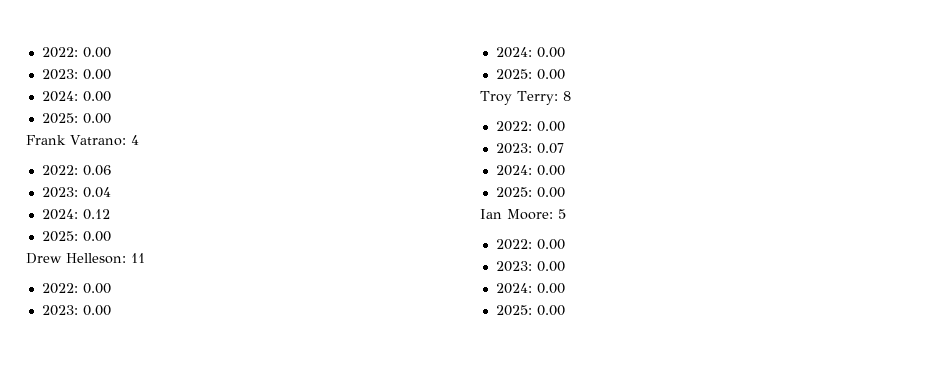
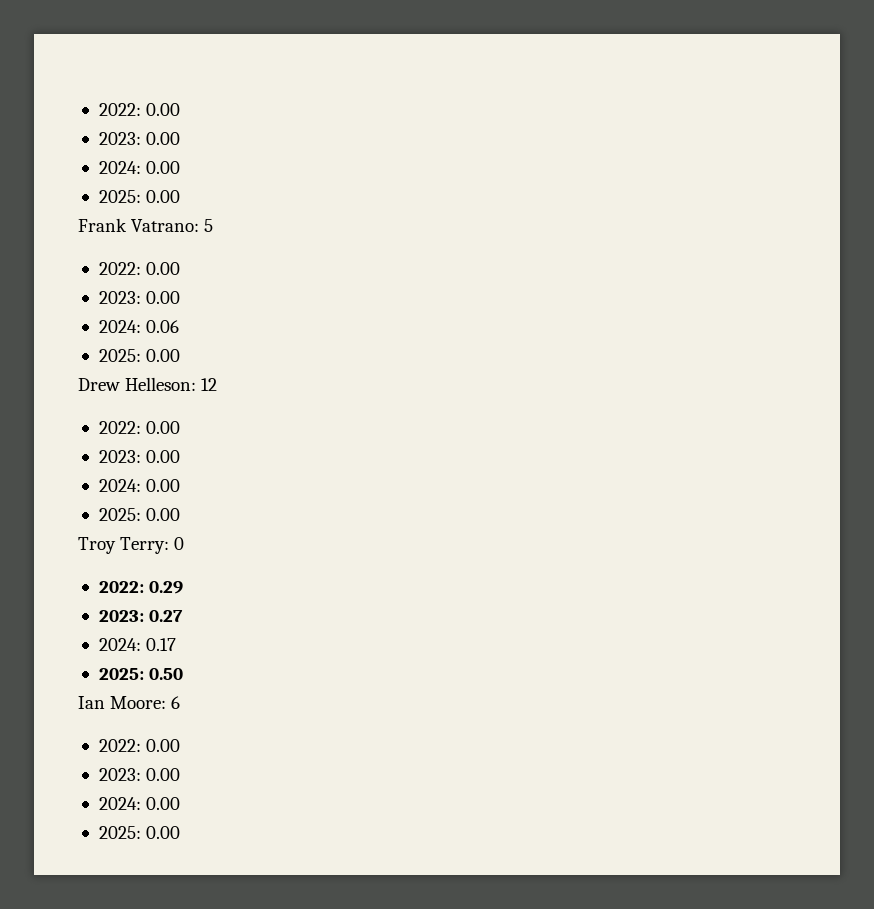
- Frank Vatrano: 4
- 2022: 0.06
- 2023: 0.04
- 2024: 0.12
+ Frank Vatrano: 5
+ 2022: 0.00
+ 2023: 0.00
+ 2024: 0.06
- Drew Helleson: 11
+ Drew Helleson: 12
- Troy Terry: 8
- 2022: 0.00
- 2023: 0.07
- 2024: 0.00
- 2025: 0.00
+ Troy Terry: 0
+ 2022: 0.29
+ 2023: 0.27
+ 2024: 0.17
+ 2025: 0.50
- Ian Moore: 5
+ Ian Moore: 6

